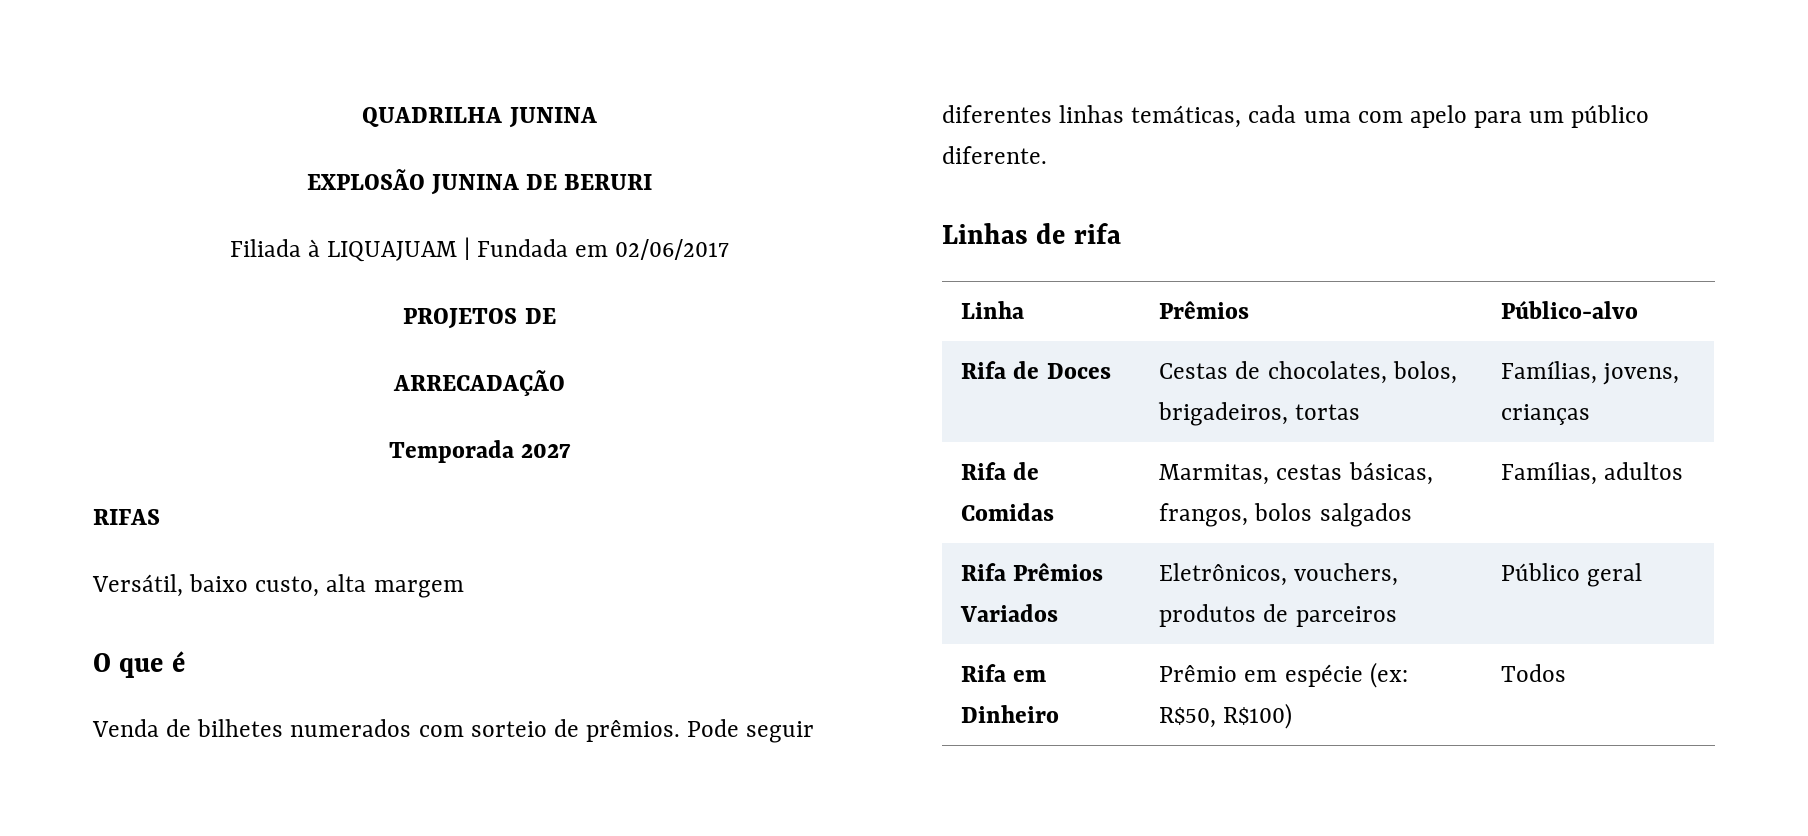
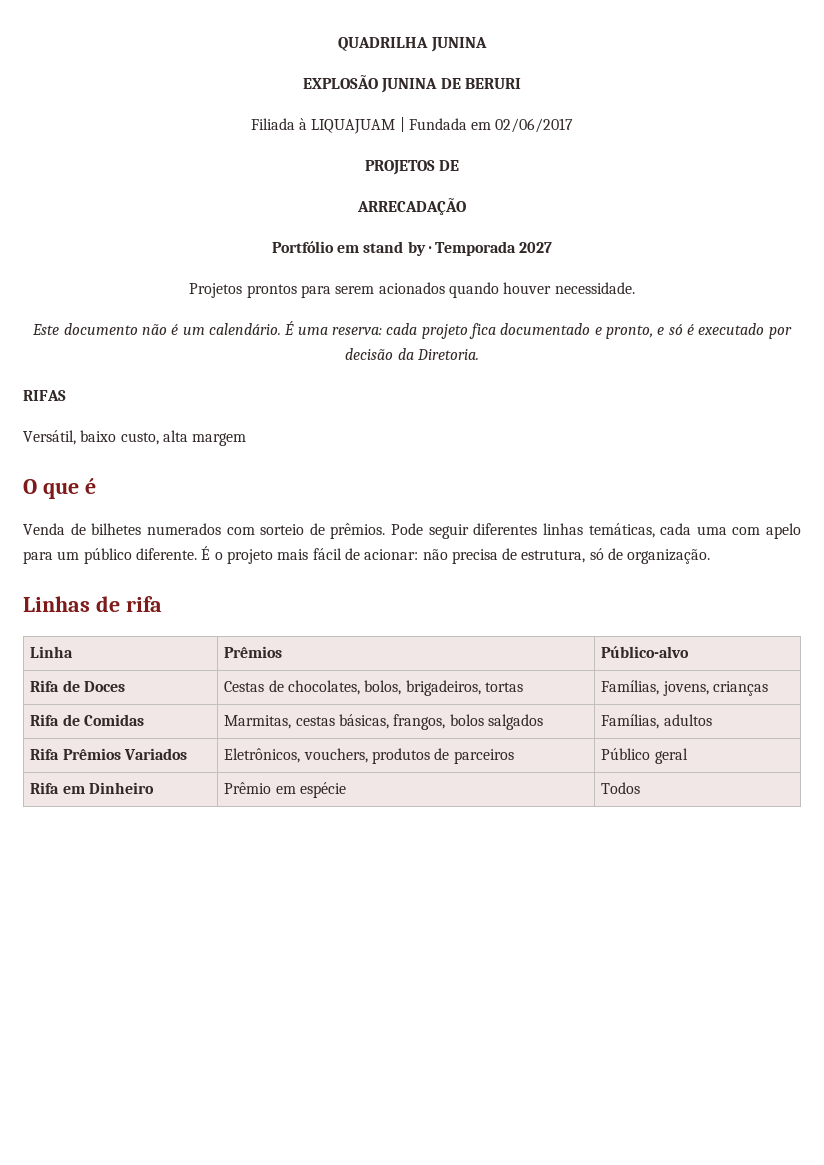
- Temporada 2027
+ Portfólio em stand by · Temporada 2027
+ Projetos prontos para serem acionados quando houver necessidade.
+ Este documento não é um calendário. É uma reserva: cada projeto fica documentado e pronto, e só é executado por decisão da Diretoria.
+ É o projeto mais fácil de acionar: não precisa de estrutura, só de organização.
- Rifa em Dinheiro | Prêmio em espécie (ex: R$50, R$100) | Todos
+ Rifa em Dinheiro | Prêmio em espécie | Todos

